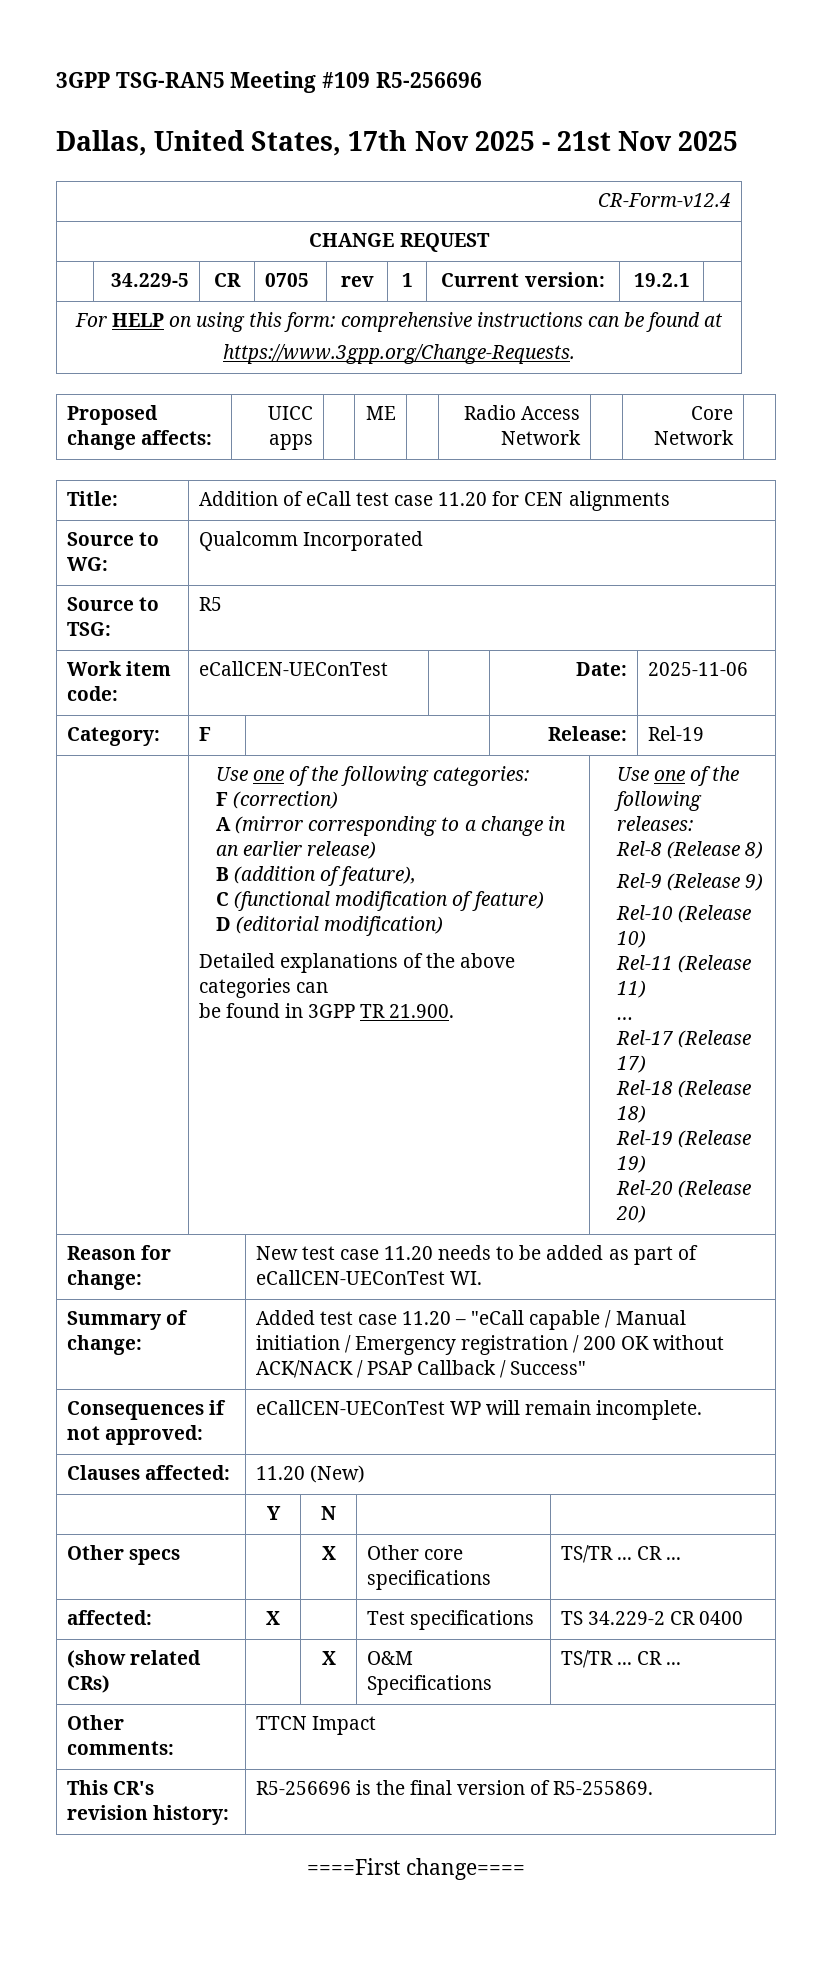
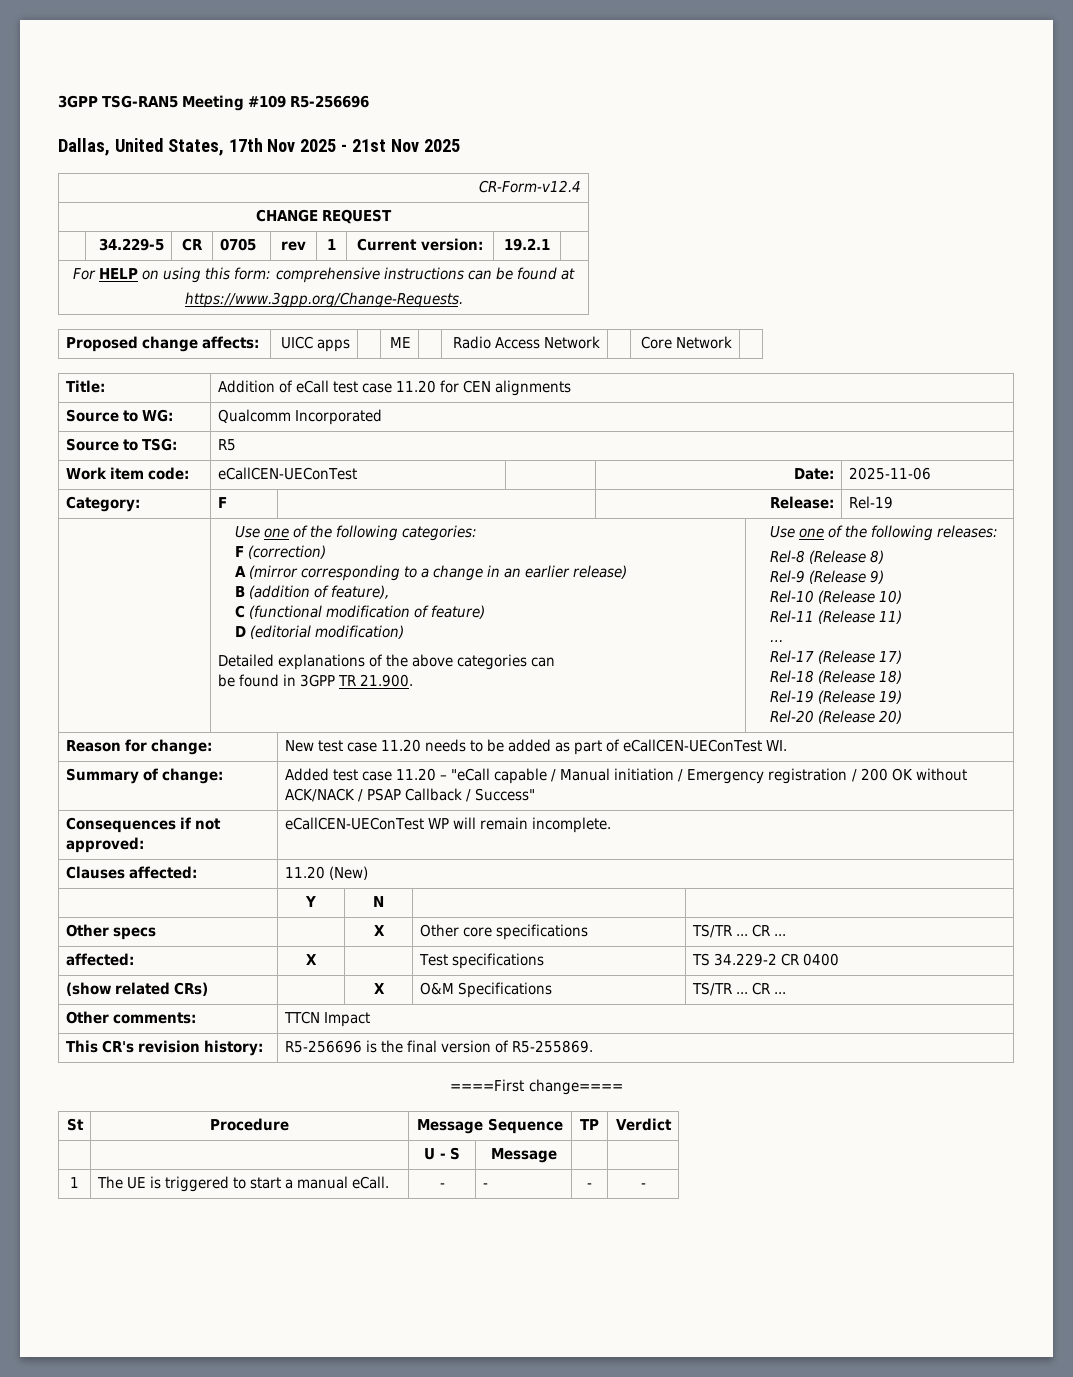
+ St | Procedure | Message Sequence | TP | Verdict
+ | | U - S | Message | |
+ 1 | The UE is triggered to start a manual eCall. | - | - | - | -

